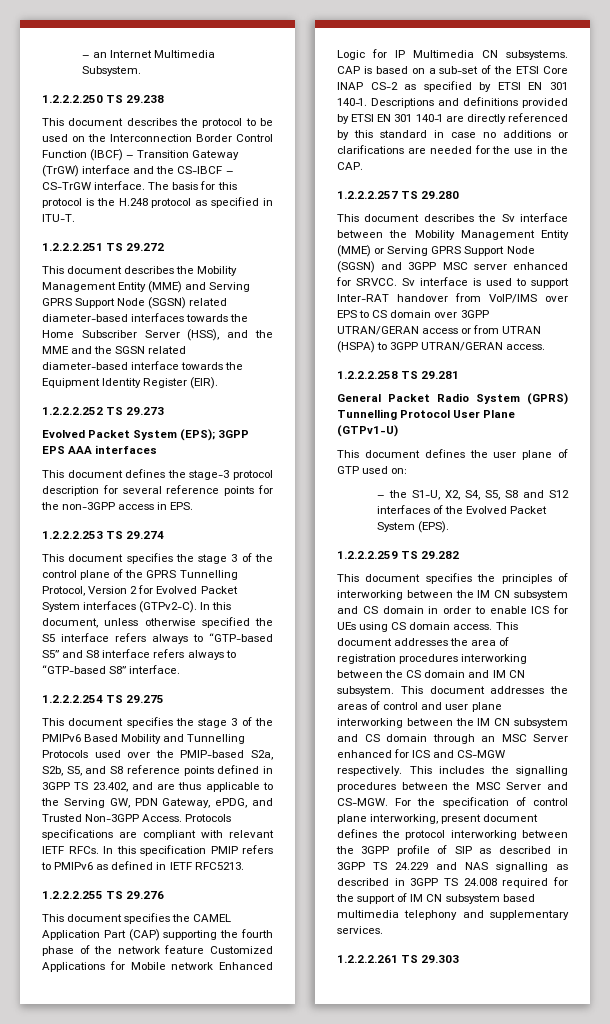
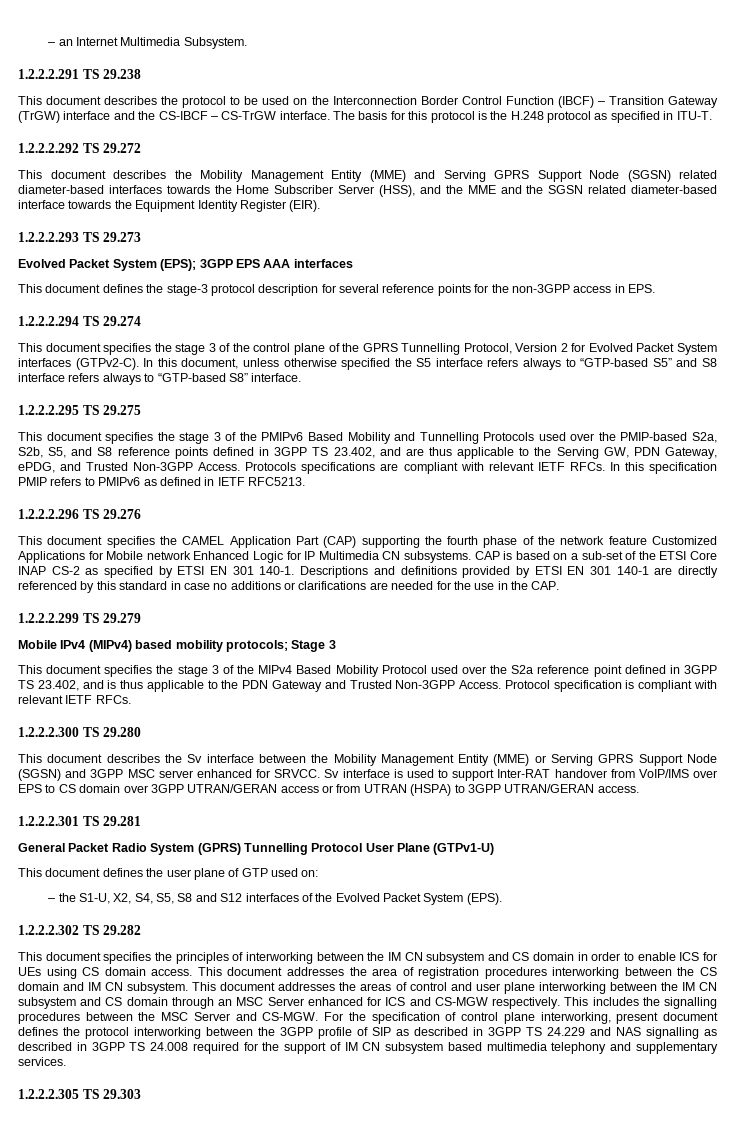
- 1.2.2.2.250 TS 29.238
+ 1.2.2.2.291 TS 29.238
- 1.2.2.2.251 TS 29.272
+ 1.2.2.2.292 TS 29.272
- 1.2.2.2.252 TS 29.273
+ 1.2.2.2.293 TS 29.273
- 1.2.2.2.253 TS 29.274
+ 1.2.2.2.294 TS 29.274
- 1.2.2.2.254 TS 29.275
+ 1.2.2.2.295 TS 29.275
- 1.2.2.2.255 TS 29.276
+ 1.2.2.2.296 TS 29.276
- 1.2.2.2.257 TS 29.280
+ 1.2.2.2.299 TS 29.279
+ Mobile IPv4 (MIPv4) based mobility protocols; Stage 3
+ This document specifies the stage 3 of the MIPv4 Based Mobility Protocol used over the S2a reference point defined in 3GPP TS 23.402, and is thus applicable to the PDN Gateway and Trusted Non-3GPP Access. Protocol specification is compliant with relevant IETF RFCs.
+ 1.2.2.2.300 TS 29.280
- 1.2.2.2.258 TS 29.281
+ 1.2.2.2.301 TS 29.281
- 1.2.2.2.259 TS 29.282
+ 1.2.2.2.302 TS 29.282
- 1.2.2.2.261 TS 29.303
+ 1.2.2.2.305 TS 29.303

